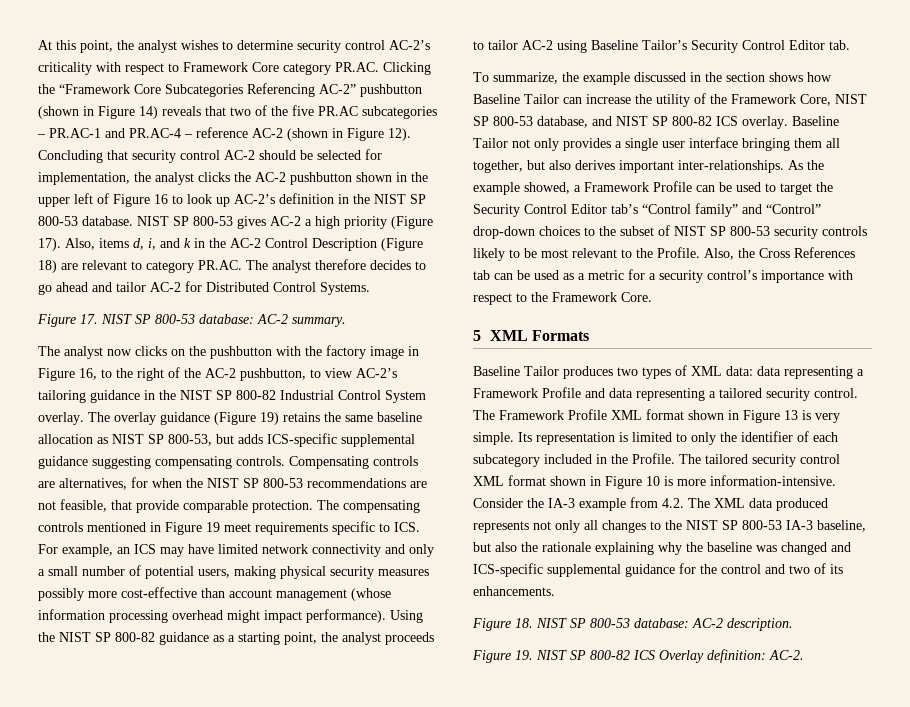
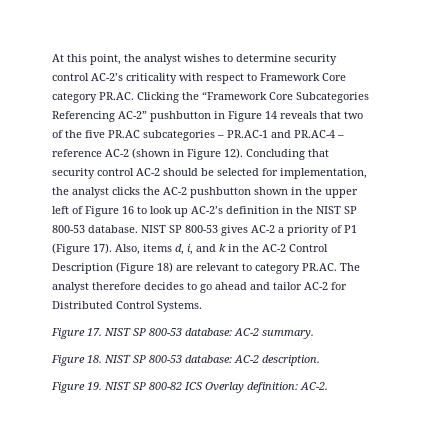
- At this point, the analyst wishes to determine security control AC-2’s criticality with respect to Framework Core category PR.AC. Clicking the “Framework Core Subcategories Referencing AC-2” pushbutton (shown in Figure 14) reveals that two of the five PR.AC subcategories – PR.AC-1 and PR.AC-4 – reference AC-2 (shown in Figure 12).
+ At this point, the analyst wishes to determine security control AC-2’s criticality with respect to Framework Core category PR.AC. Clicking the “Framework Core Subcategories Referencing AC-2” pushbutton in Figure 14 reveals that two of the five PR.AC subcategories – PR.AC-1 and PR.AC-4 – reference AC-2 (shown in Figure 12).
- NIST SP 800-53 gives AC-2 a high priority (Figure 17).
+ NIST SP 800-53 gives AC-2 a priority of P1 (Figure 17).
- The analyst now clicks on the pushbutton with the factory image in Figure 16, to the right of the AC-2 pushbutton, to view AC-2’s tailoring guidance in the NIST SP 800-82 Industrial Control System overlay. The overlay guidance (Figure 19) retains the same baseline allocation as NIST SP 800-53, but adds ICS-specific supplemental guidance suggesting compensating controls. Compensating controls are alternatives, for when the NIST SP 800-53 recommendations are not feasible, that provide comparable protection. The compensating controls mentioned in Figure 19 meet requirements specific to ICS. For example, an ICS may have limited network connectivity and only a small number of potential users, making physical security measures possibly more cost-effective than account management (whose information processing overhead might impact performance). Using the NIST SP 800-82 guidance as a starting point, the analyst proceeds to tailor AC-2 using Baseline Tailor’s Security Control Editor tab.
- To summarize, the example discussed in the section shows how Baseline Tailor can increase the utility of the Framework Core, NIST SP 800-53 database, and NIST SP 800-82 ICS overlay. Baseline Tailor not only provides a single user interface bringing them all together, but also derives important inter-relationships. As the example showed, a Framework Profile can be used to target the Security Control Editor tab’s “Control family” and “Control” drop-down choices to the subset of NIST SP 800-53 security controls likely to be most relevant to the Profile. Also, the Cross References tab can be used as a metric for a security control’s importance with respect to the Framework Core.
- 5 XML Formats
- Baseline Tailor produces two types of XML data: data representing a Framework Profile and data representing a tailored security control. The Framework Profile XML format shown in Figure 13 is very simple. Its representation is limited to only the identifier of each subcategory included in the Profile. The tailored security control XML format shown in Figure 10 is more information-intensive. Consider the IA-3 example from 4.2. The XML data produced represents not only all changes to the NIST SP 800-53 IA-3 baseline, but also the rationale explaining why the baseline was changed and ICS-specific supplemental guidance for the control and two of its enhancements.

